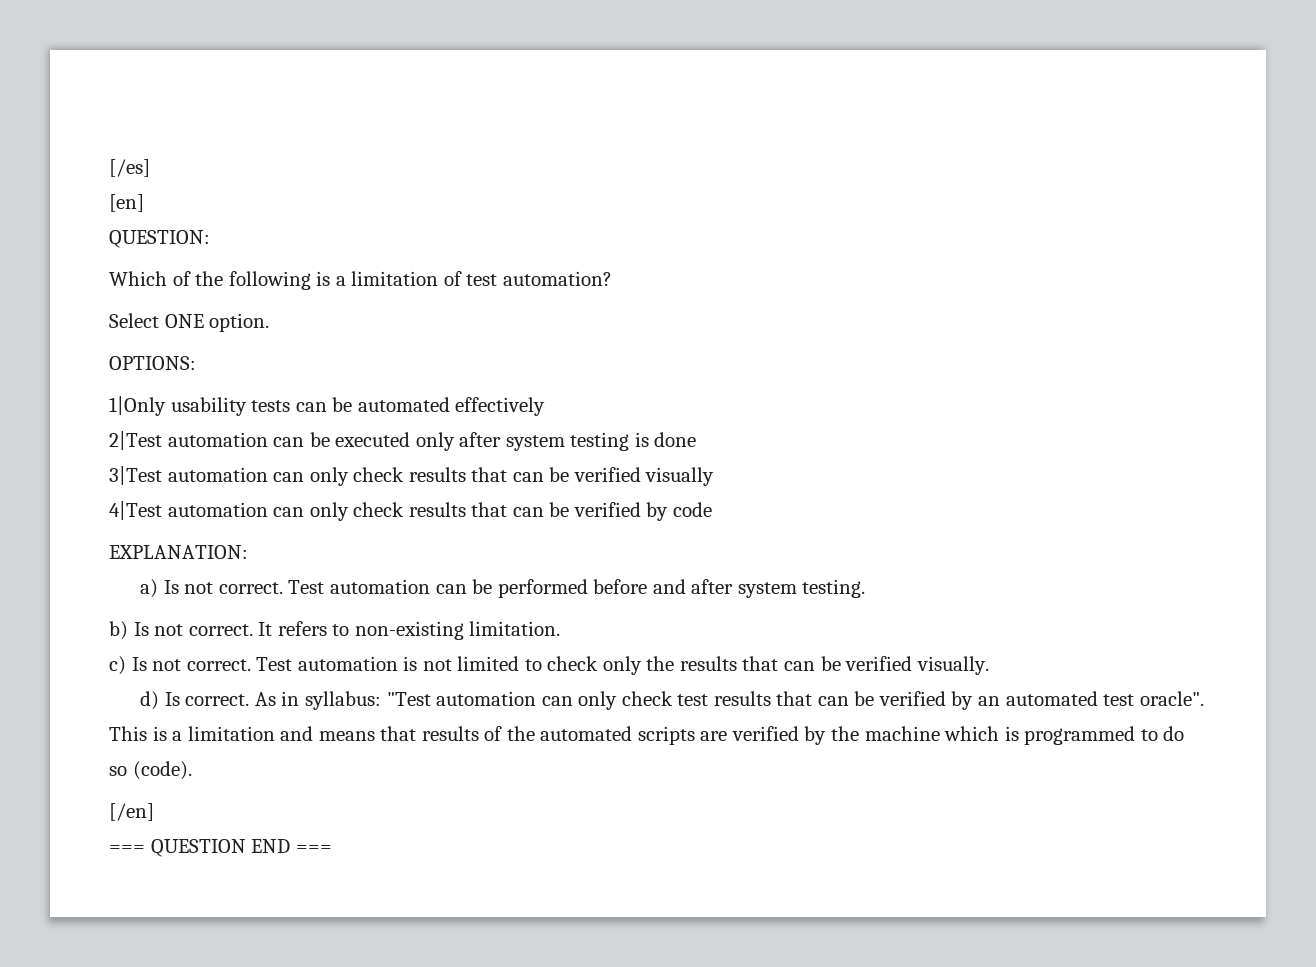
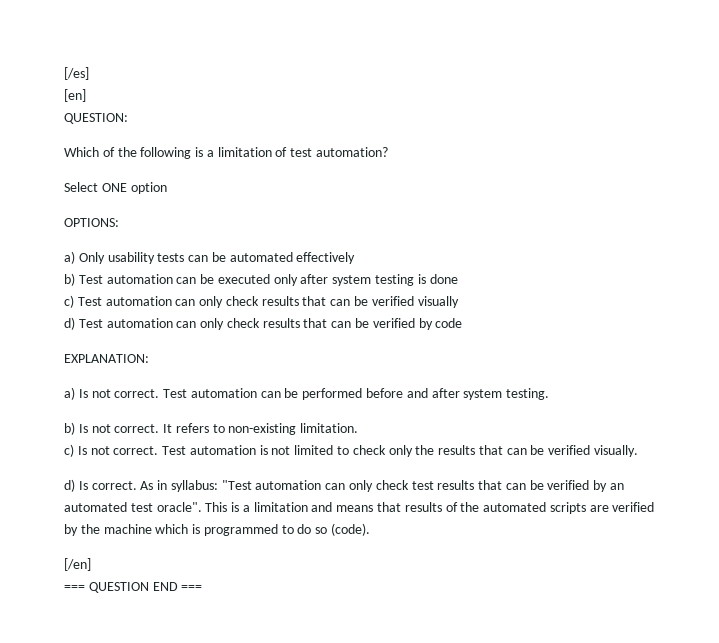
- Select ONE option.
+ Select ONE option
- 1|Only usability tests can be automated effectively
+ a) Only usability tests can be automated effectively
- 2|Test automation can be executed only after system testing is done
+ b) Test automation can be executed only after system testing is done
- 3|Test automation can only check results that can be verified visually
+ c) Test automation can only check results that can be verified visually
- 4|Test automation can only check results that can be verified by code
+ d) Test automation can only check results that can be verified by code

